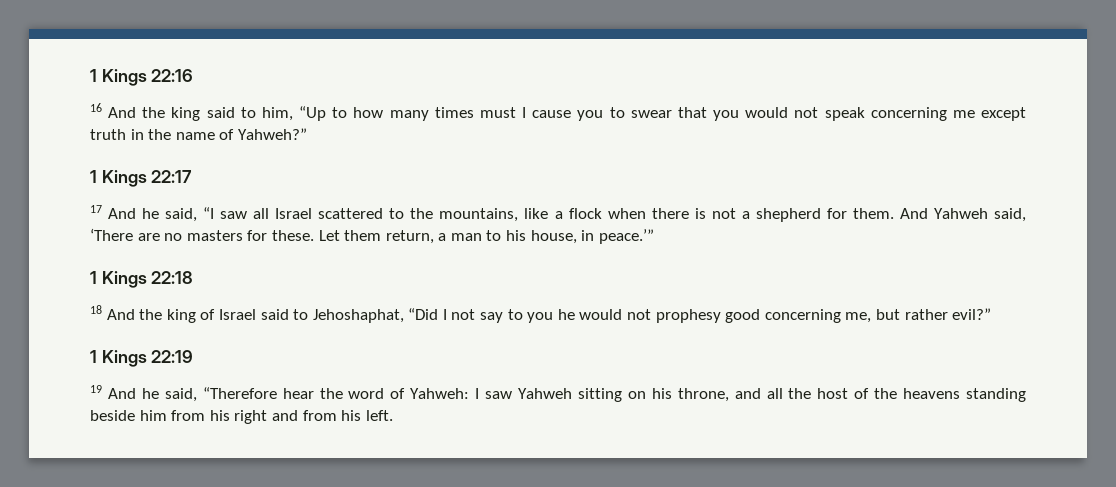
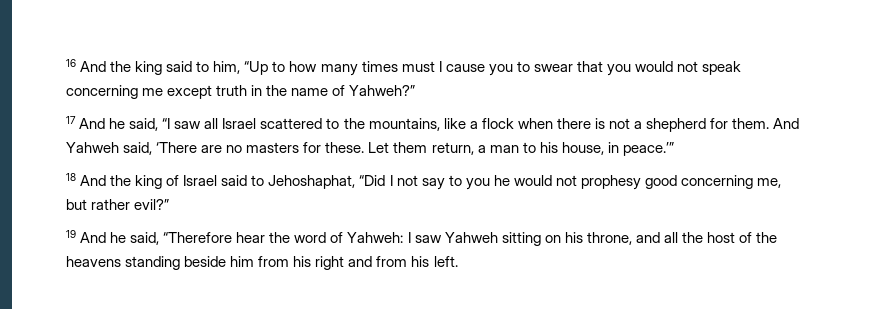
- 1 Kings 22:16
- 1 Kings 22:17
- 1 Kings 22:18
- 1 Kings 22:19

